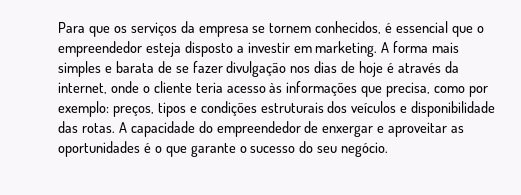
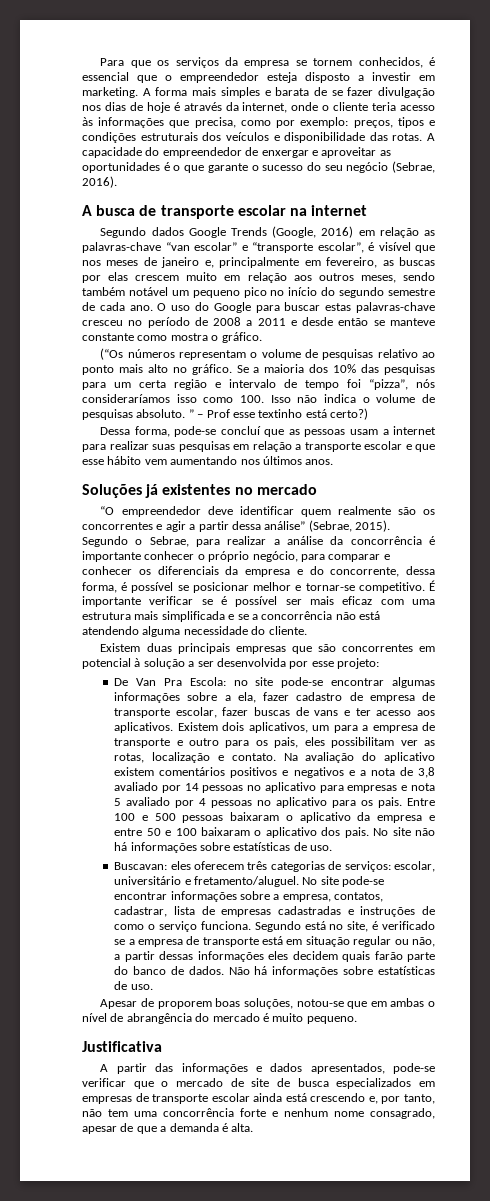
- A capacidade do empreendedor de enxergar e aproveitar as oportunidades é o que garante o sucesso do seu negócio.
+ A capacidade do empreendedor de enxergar e aproveitar as oportunidades é o que garante o sucesso do seu negócio (Sebrae, 2016).
+ A busca de transporte escolar na internet
+ Segundo dados Google Trends (Google, 2016) em relação as palavras-chave “van escolar” e “transporte escolar”, é visível que nos meses de janeiro e, principalmente em fevereiro, as buscas por elas crescem muito em relação aos outros meses, sendo também notável um pequeno pico no início do segundo semestre de cada ano. O uso do Google para buscar estas palavras-chave cresceu no período de 2008 a 2011 e desde então se manteve constante como mostra o gráfico.
+ (“Os números representam o volume de pesquisas relativo ao ponto mais alto no gráfico. Se a maioria dos 10% das pesquisas para um certa região e intervalo de tempo foi “pizza”, nós consideraríamos isso como 100. Isso não indica o volume de pesquisas absoluto. ” – Prof esse textinho está certo?)
+ Dessa forma, pode-se concluí que as pessoas usam a internet para realizar suas pesquisas em relação a transporte escolar e que esse hábito vem aumentando nos últimos anos.
+ Soluções já existentes no mercado
+ “O empreendedor deve identificar quem realmente são os concorrentes e agir a partir dessa análise” (Sebrae, 2015). Segundo o Sebrae, para realizar a análise da concorrência é importante conhecer o próprio negócio, para comparar e conhecer os diferenciais da empresa e do concorrente, dessa forma, é possível se posicionar melhor e tornar-se competitivo. É importante verificar se é possível ser mais eficaz com uma estrutura mais simplificada e se a concorrência não está atendendo alguma necessidade do cliente.
+ Existem duas principais empresas que são concorrentes em potencial à solução a ser desenvolvida por esse projeto:
+ De Van Pra Escola: no site pode-se encontrar algumas informações sobre a ela, fazer cadastro de empresa de transporte escolar, fazer buscas de vans e ter acesso aos aplicativos. Existem dois aplicativos, um para a empresa de transporte e outro para os pais, eles possibilitam ver as rotas, localização e contato. Na avaliação do aplicativo existem comentários positivos e negativos e a nota de 3,8 avaliado por 14 pessoas no aplicativo para empresas e nota 5 avaliado por 4 pessoas no aplicativo para os pais. Entre 100 e 500 pessoas baixaram o aplicativo da empresa e entre 50 e 100 baixaram o aplicativo dos pais. No site não há informações sobre estatísticas de uso.
+ Buscavan: eles oferecem três categorias de serviços: escolar, universitário e fretamento/aluguel. No site pode-se encontrar informações sobre a empresa, contatos, cadastrar, lista de empresas cadastradas e instruções de como o serviço funciona. Segundo está no site, é verificado se a empresa de transporte está em situação regular ou não, a partir dessas informações eles decidem quais farão parte do banco de dados. Não há informações sobre estatísticas de uso.
+ Apesar de proporem boas soluções, notou-se que em ambas o nível de abrangência do mercado é muito pequeno.
+ Justificativa
+ A partir das informações e dados apresentados, pode-se verificar que o mercado de site de busca especializados em empresas de transporte escolar ainda está crescendo e, por tanto, não tem uma concorrência forte e nenhum nome consagrado, apesar de que a demanda é alta.

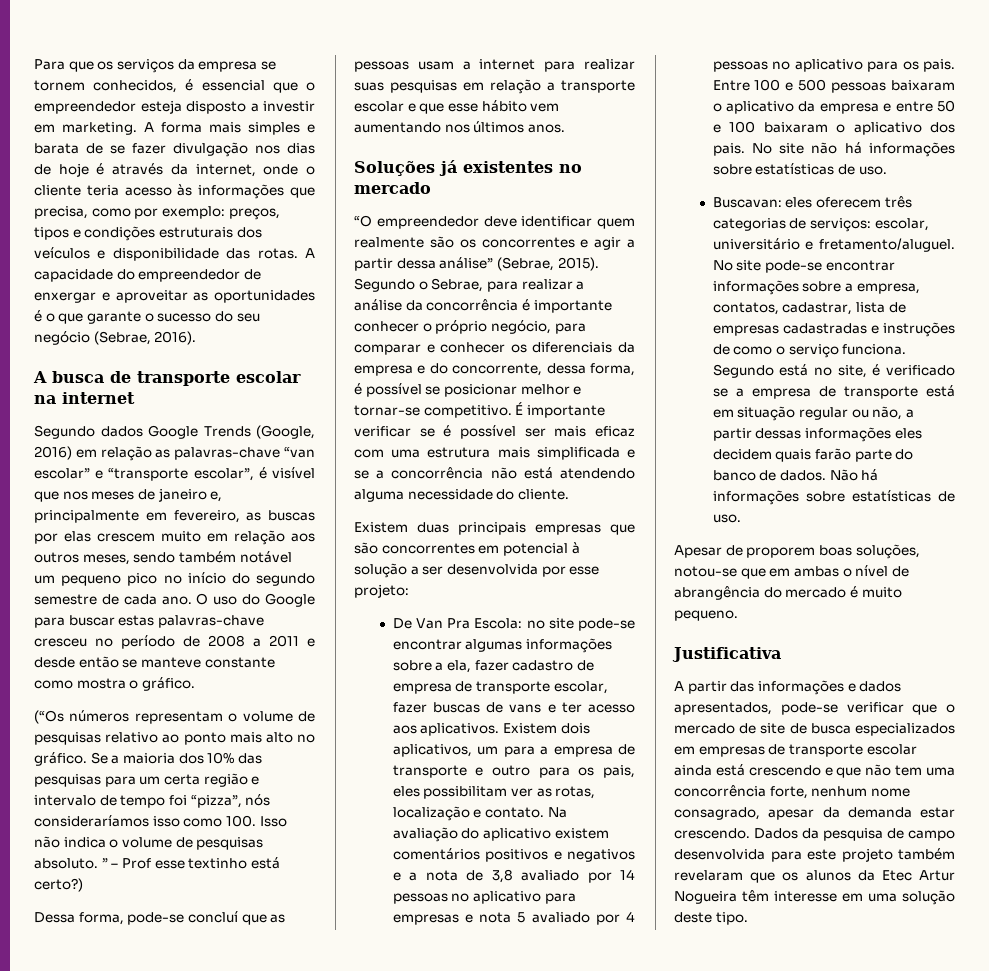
- A partir das informações e dados apresentados, pode-se verificar que o mercado de site de busca especializados em empresas de transporte escolar ainda está crescendo e, por tanto, não tem uma concorrência forte e nenhum nome consagrado, apesar de que a demanda é alta.
+ A partir das informações e dados apresentados, pode-se verificar que o mercado de site de busca especializados em empresas de transporte escolar ainda está crescendo e que não tem uma concorrência forte, nenhum nome consagrado, apesar da demanda estar crescendo. Dados da pesquisa de campo desenvolvida para este projeto também revelaram que os alunos da Etec Artur Nogueira têm interesse em uma solução deste tipo.

